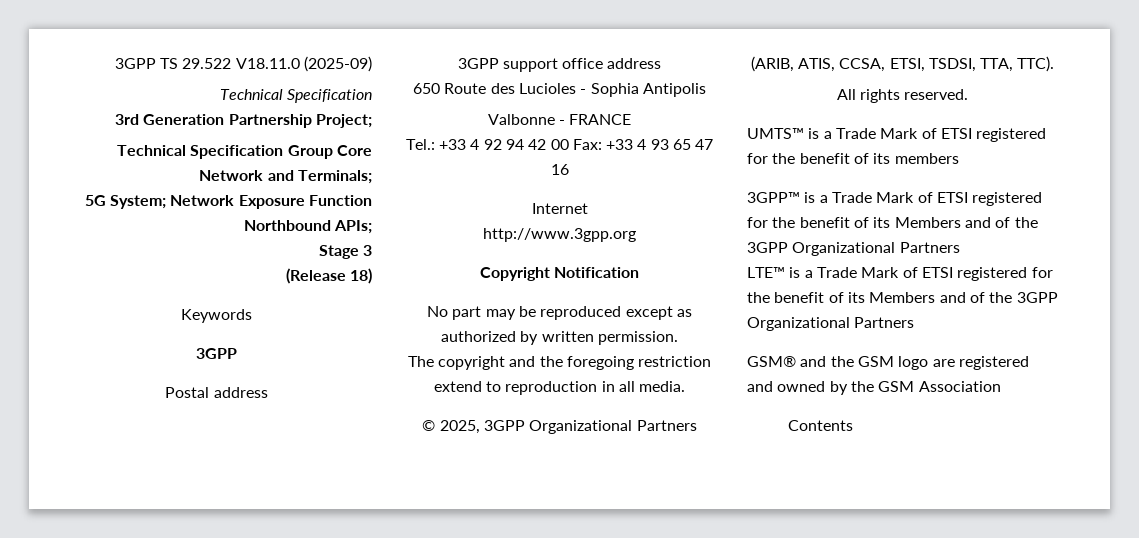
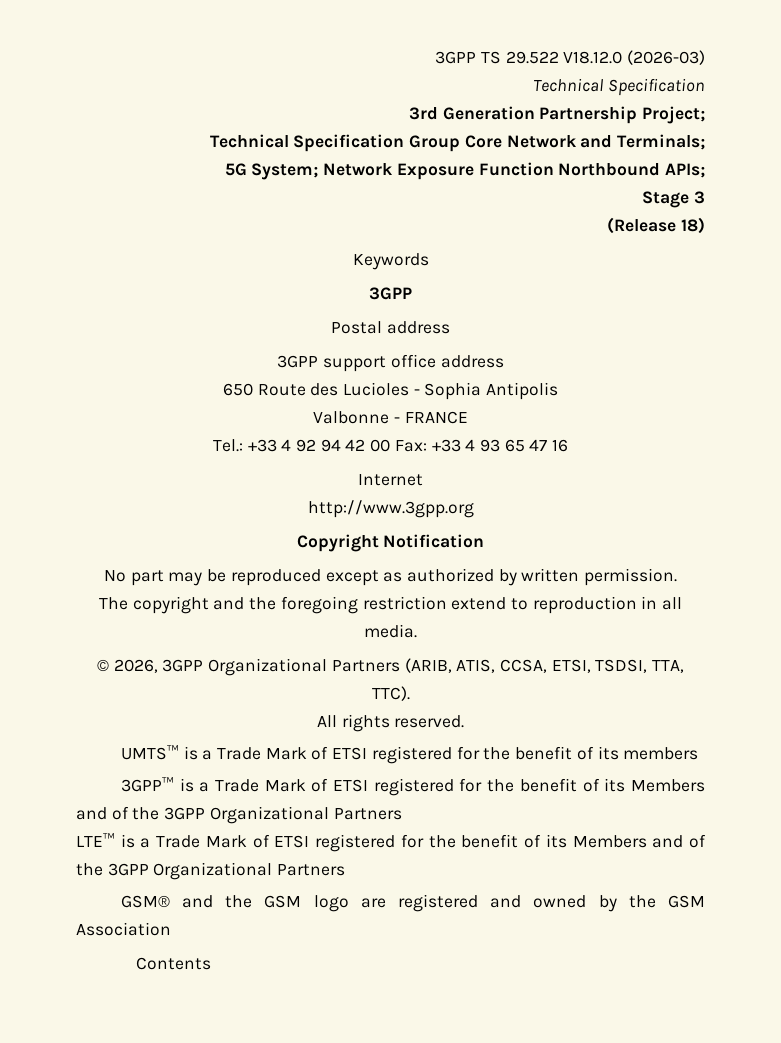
- 3GPP TS 29.522 V18.11.0 (2025-09)
+ 3GPP TS 29.522 V18.12.0 (2026-03)
- © 2025, 3GPP Organizational Partners (ARIB, ATIS, CCSA, ETSI, TSDSI, TTA, TTC).
+ © 2026, 3GPP Organizational Partners (ARIB, ATIS, CCSA, ETSI, TSDSI, TTA, TTC).

